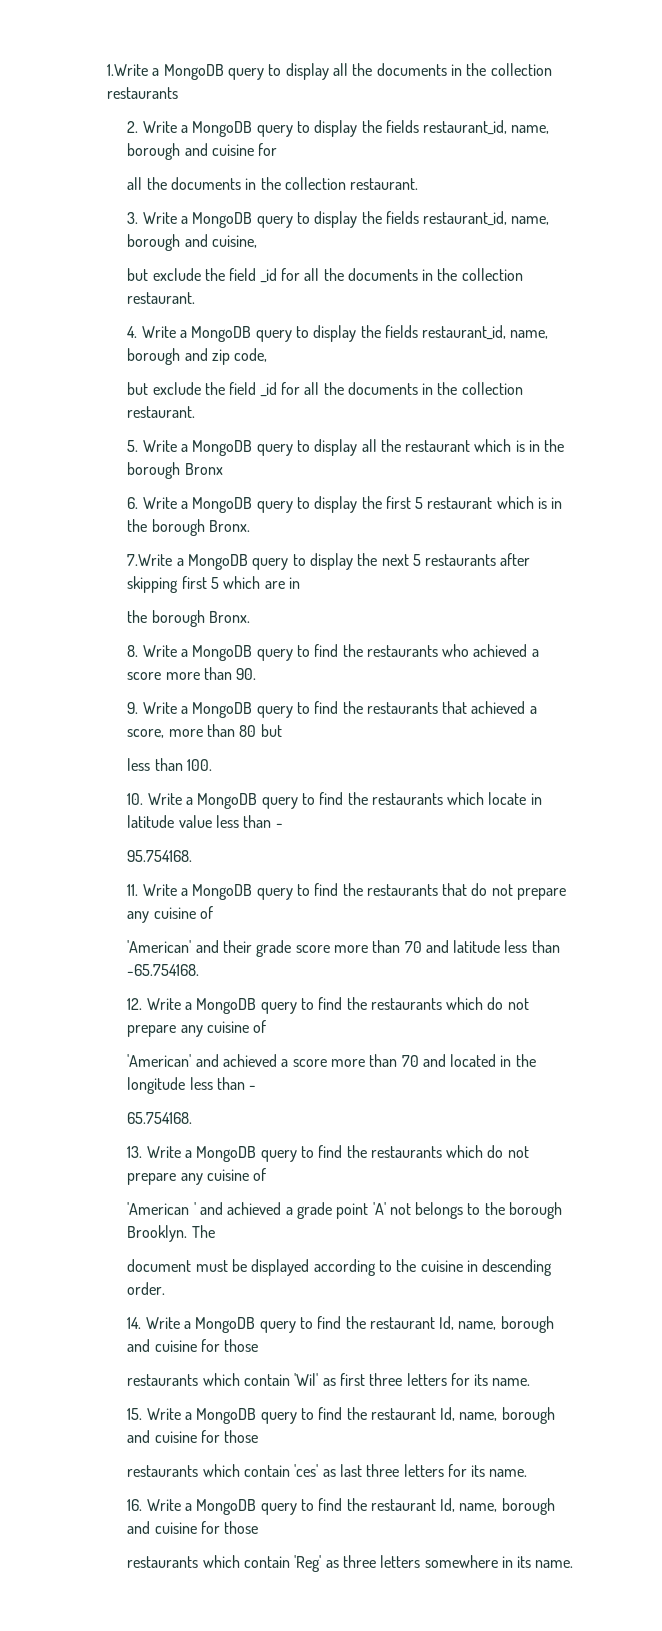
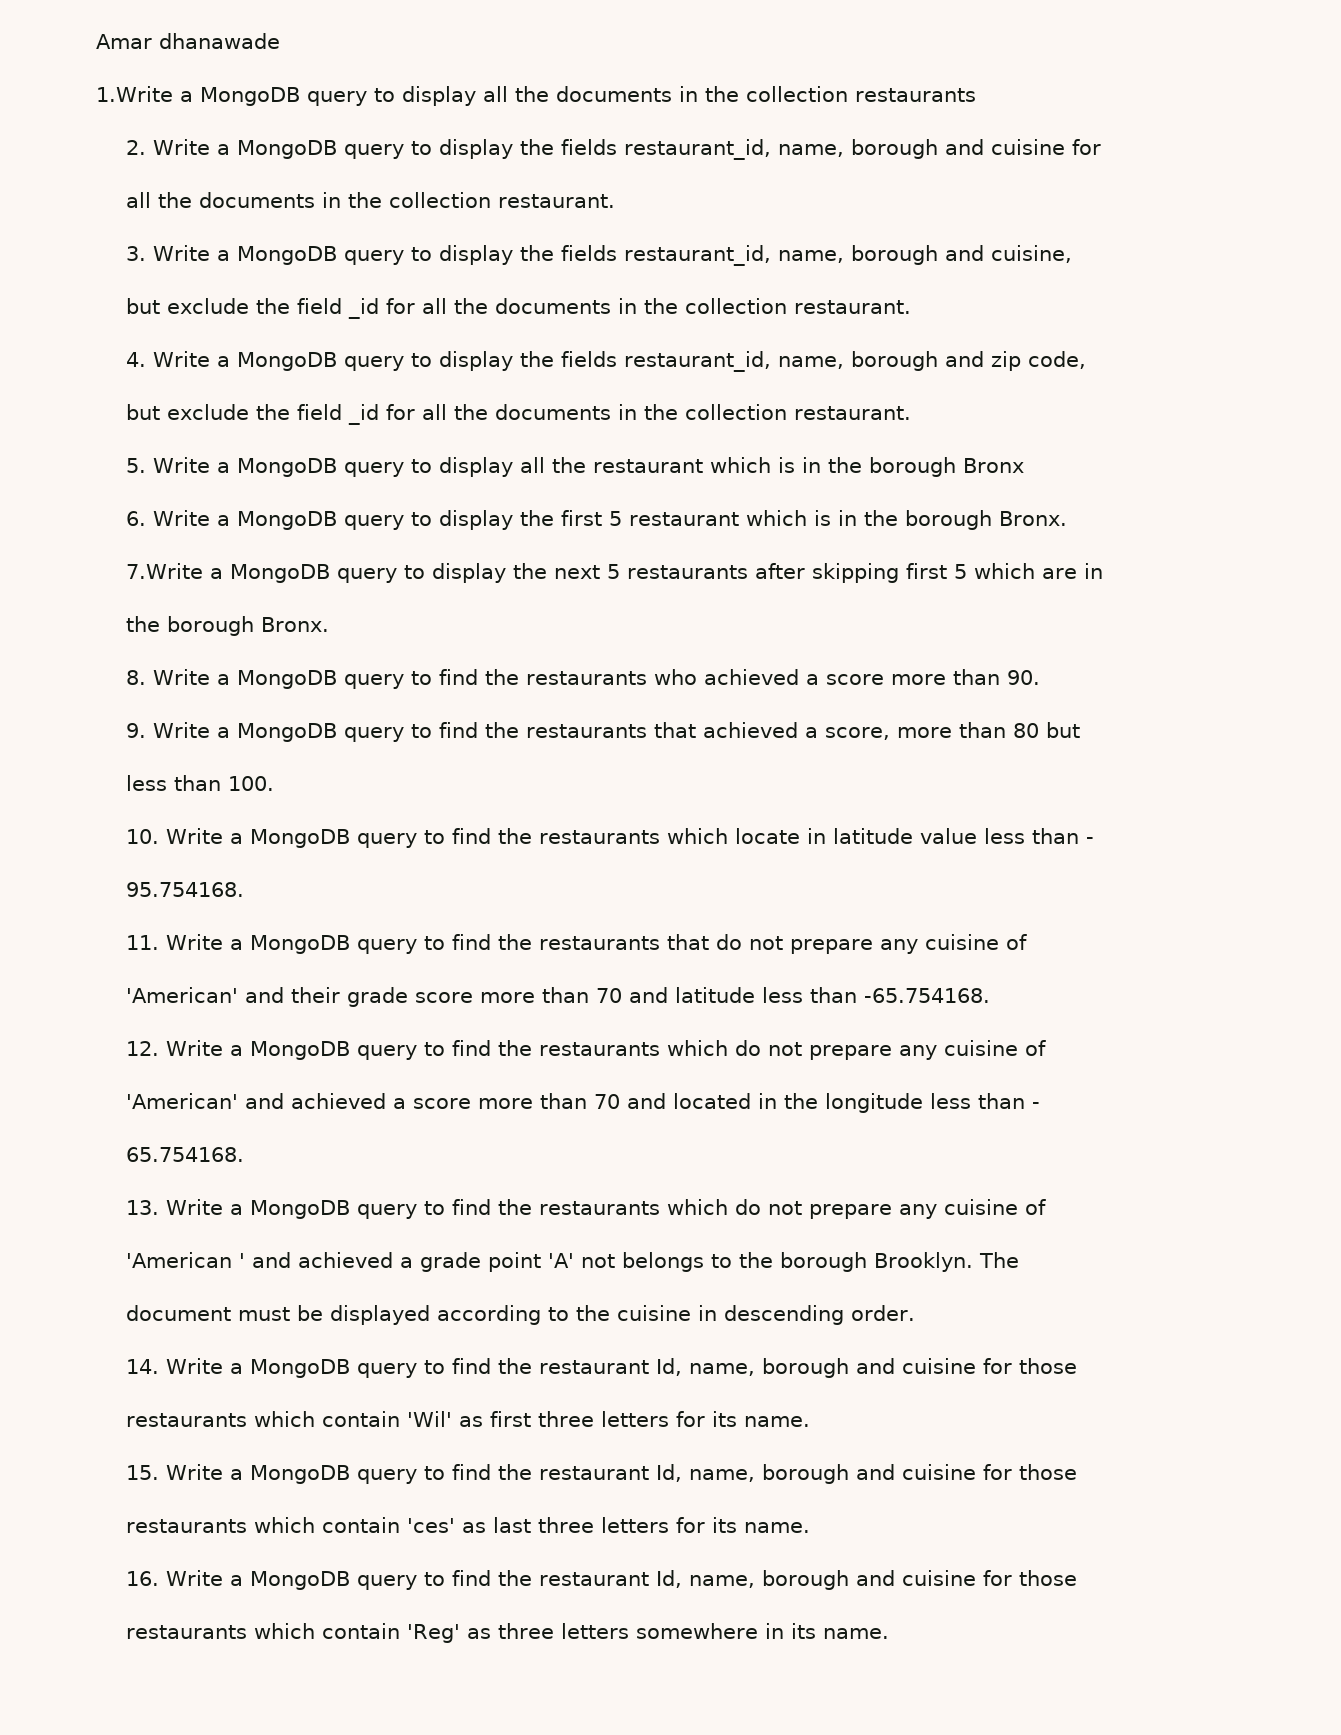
+ Amar dhanawade

